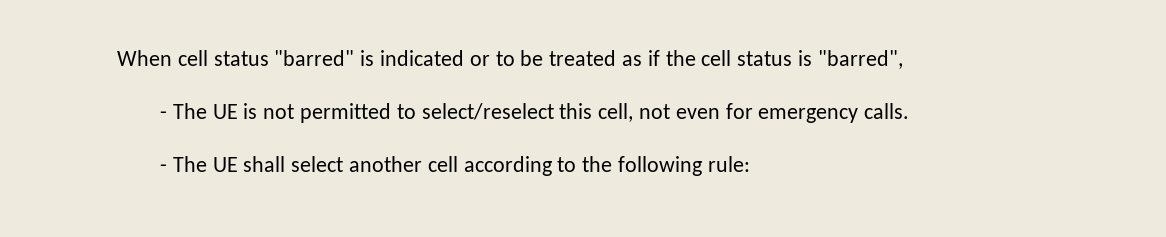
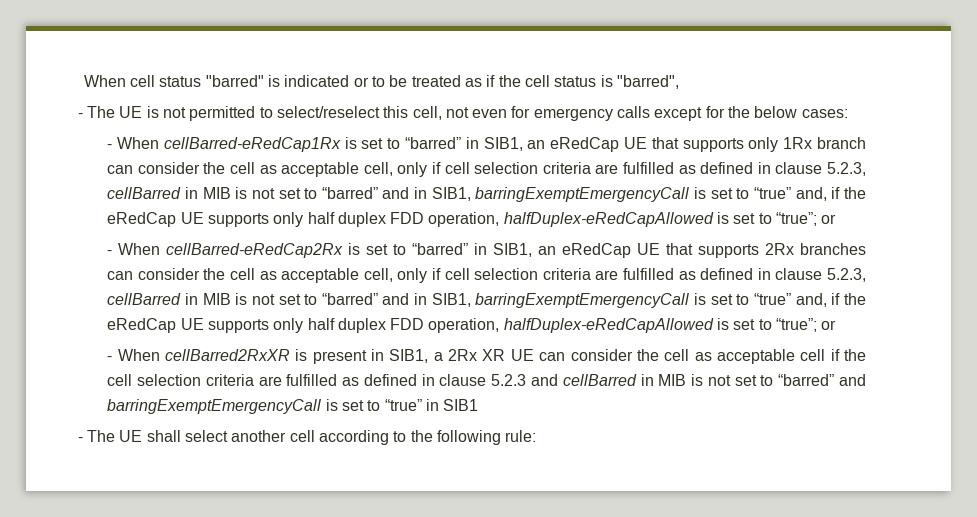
- - The UE is not permitted to select/reselect this cell, not even for emergency calls.
+ - The UE is not permitted to select/reselect this cell, not even for emergency calls except for the below cases:
+ - When cellBarred-eRedCap1Rx is set to “barred” in SIB1, an eRedCap UE that supports only 1Rx branch can consider the cell as acceptable cell, only if cell selection criteria are fulfilled as defined in clause 5.2.3, cellBarred in MIB is not set to “barred” and in SIB1, barringExemptEmergencyCall is set to “true” and, if the eRedCap UE supports only half duplex FDD operation, halfDuplex-eRedCapAllowed is set to “true”; or
+ - When cellBarred-eRedCap2Rx is set to “barred” in SIB1, an eRedCap UE that supports 2Rx branches can consider the cell as acceptable cell, only if cell selection criteria are fulfilled as defined in clause 5.2.3, cellBarred in MIB is not set to “barred” and in SIB1, barringExemptEmergencyCall is set to “true” and, if the eRedCap UE supports only half duplex FDD operation, halfDuplex-eRedCapAllowed is set to “true”; or
+ - When cellBarred2RxXR is present in SIB1, a 2Rx XR UE can consider the cell as acceptable cell if the cell selection criteria are fulfilled as defined in clause 5.2.3 and cellBarred in MIB is not set to “barred” and barringExemptEmergencyCall is set to “true” in SIB1

